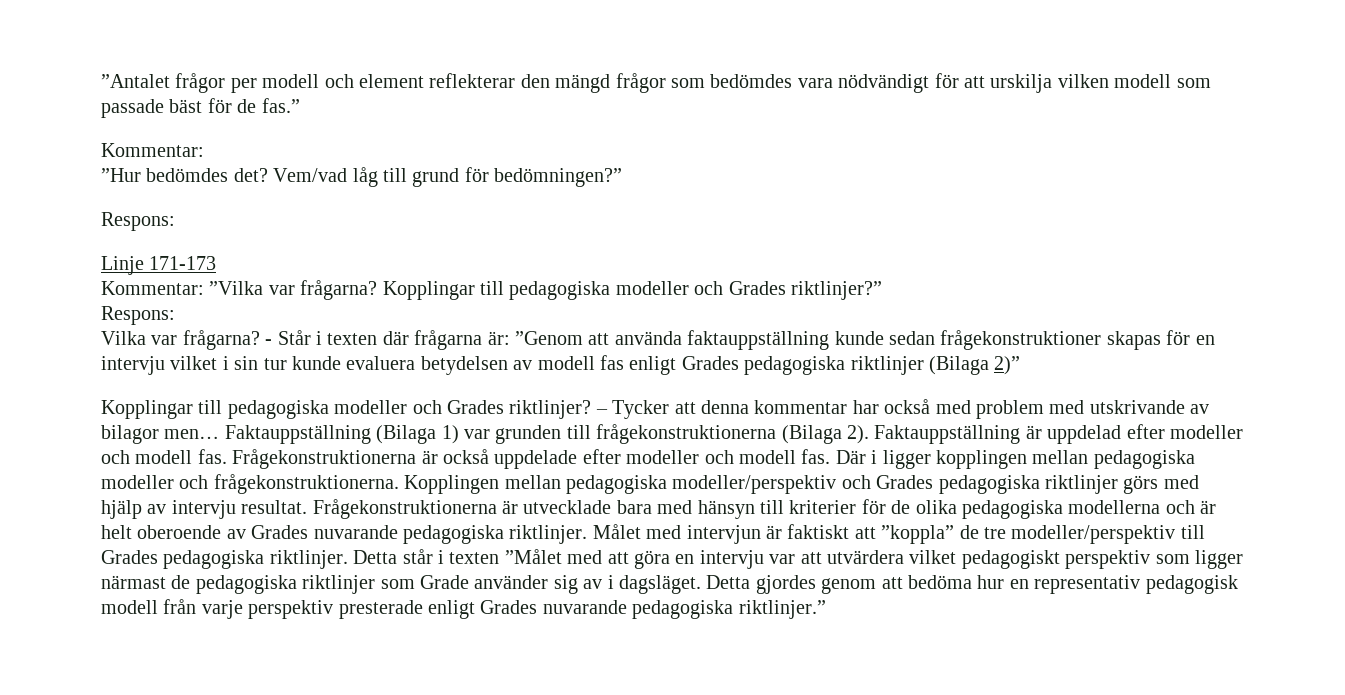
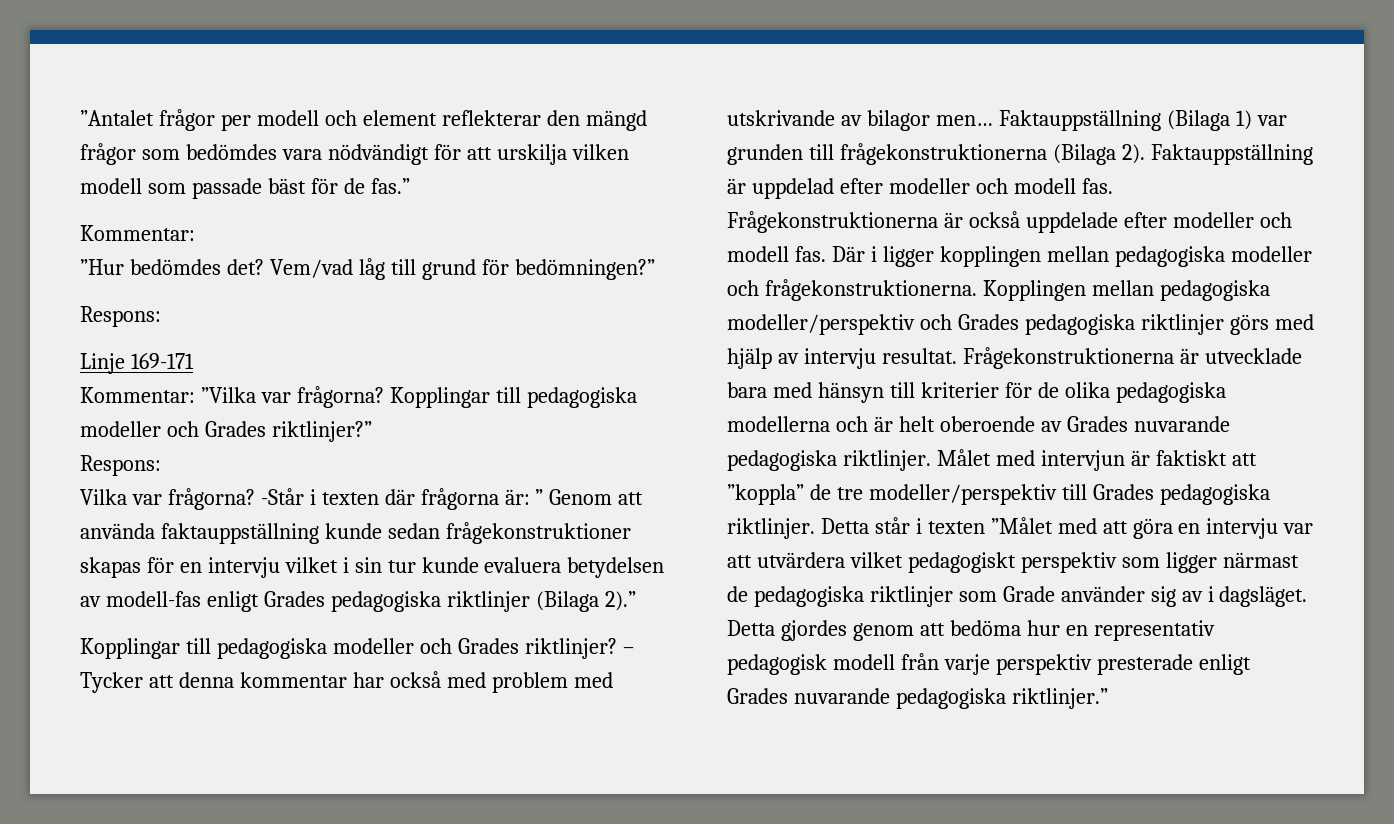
- Linje 171-173
+ Linje 169-171
- Kommentar: ”Vilka var frågarna?
+ Kommentar: ”Vilka var frågorna?
- Vilka var frågarna? - Står i texten där frågarna är: ”Genom att använda faktauppställning kunde sedan frågekonstruktioner skapas för en intervju vilket i sin tur kunde evaluera betydelsen av modell fas enligt Grades pedagogiska riktlinjer (Bilaga 2)”
+ Vilka var frågorna? -Står i texten där frågorna är: ” Genom att använda faktauppställning kunde sedan frågekonstruktioner skapas för en intervju vilket i sin tur kunde evaluera betydelsen av modell-fas enligt Grades pedagogiska riktlinjer (Bilaga 2).”

